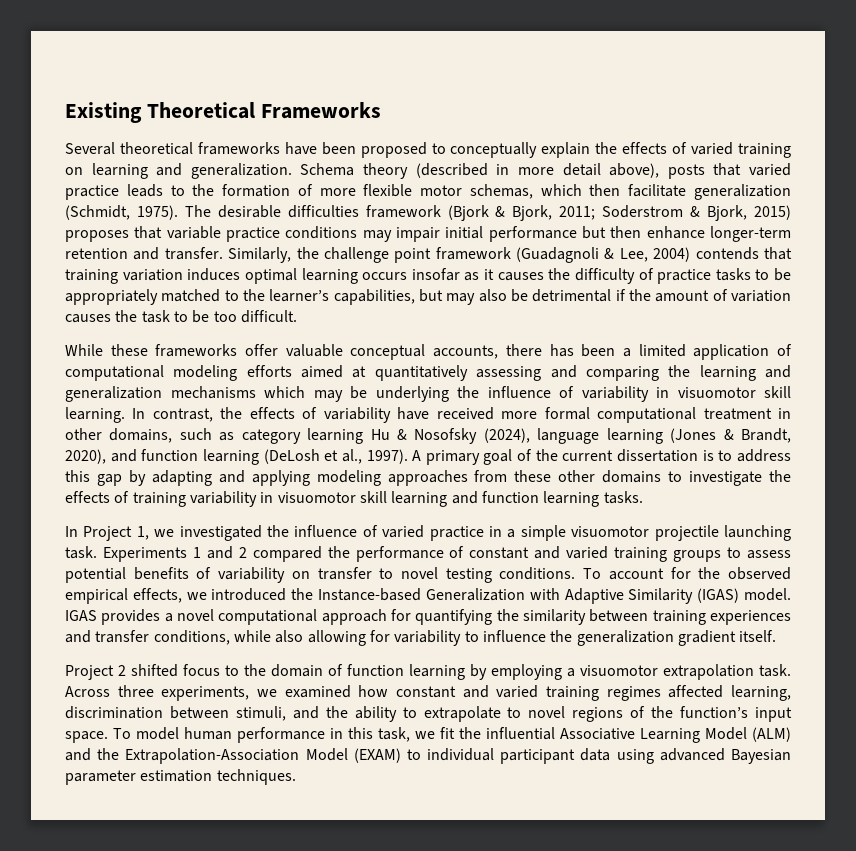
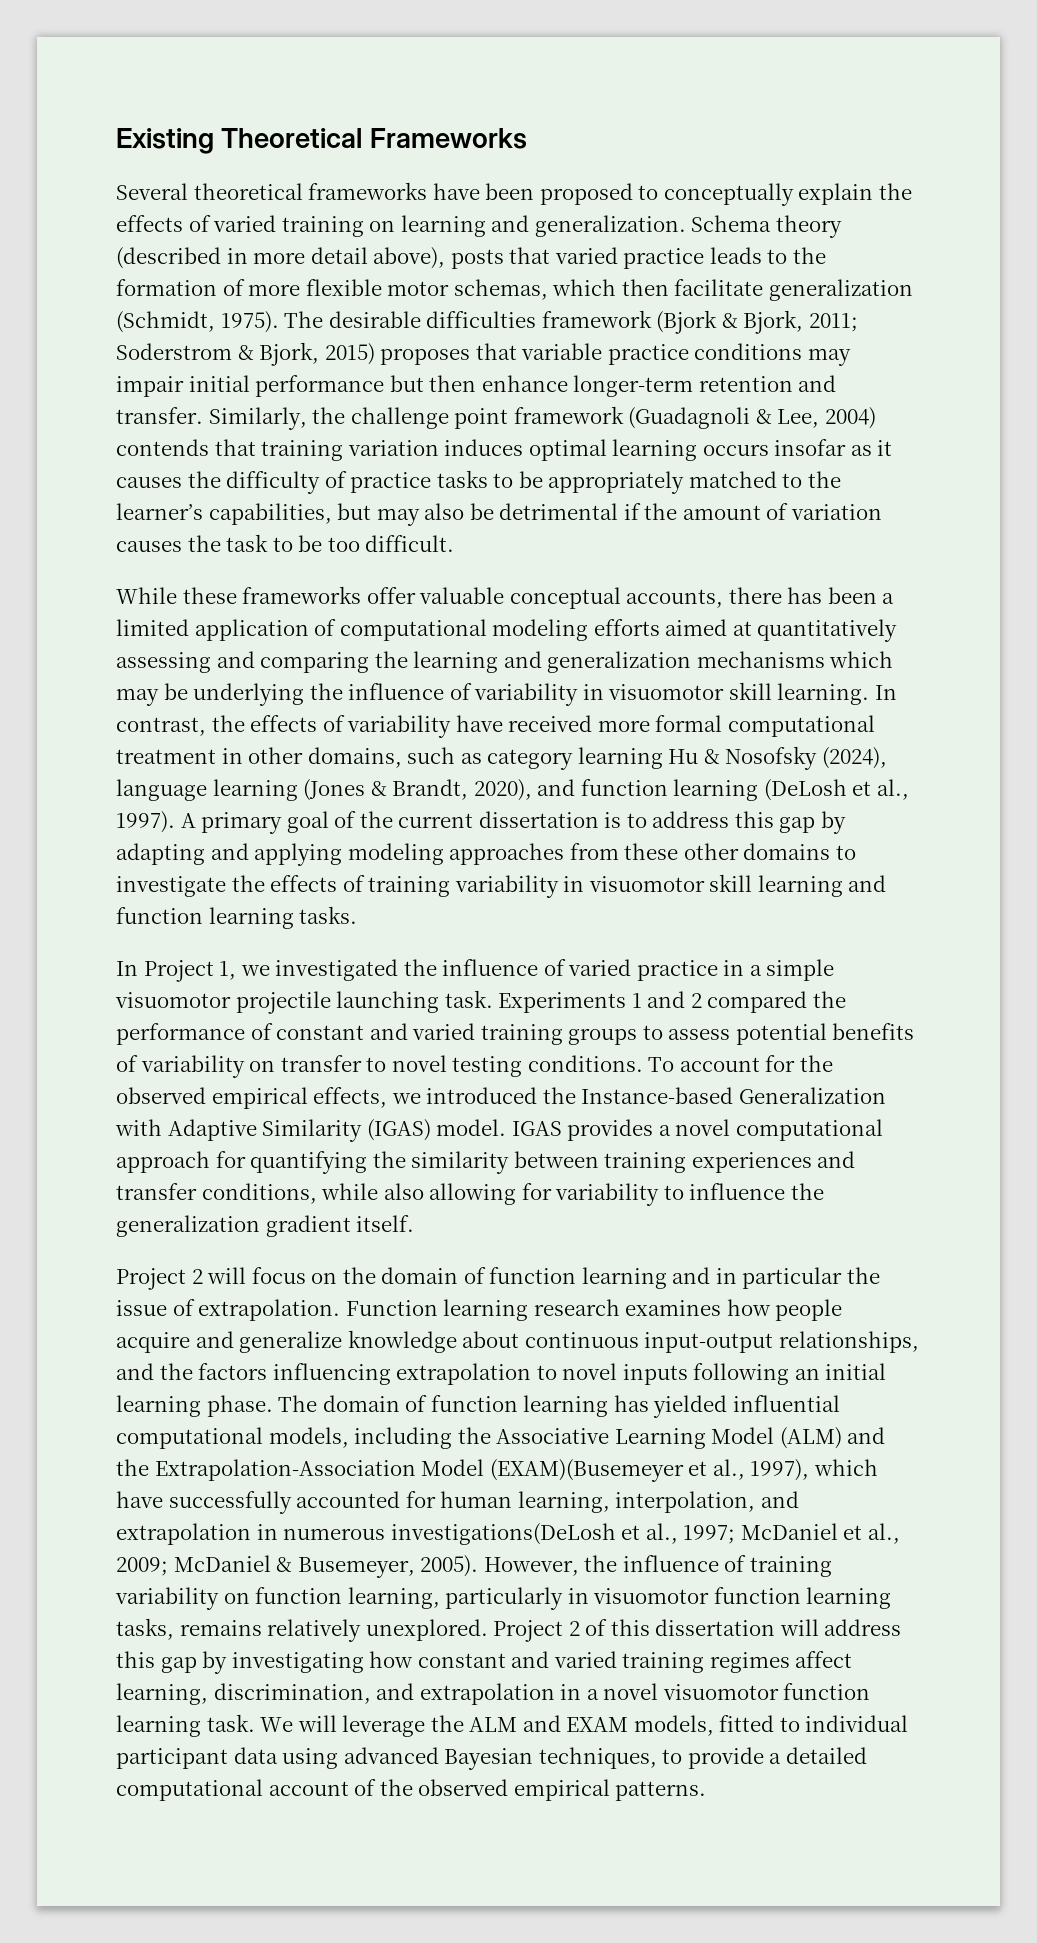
- Project 2 shifted focus to the domain of function learning by employing a visuomotor extrapolation task. Across three experiments, we examined how constant and varied training regimes affected learning, discrimination between stimuli, and the ability to extrapolate to novel regions of the function’s input space. To model human performance in this task, we fit the influential Associative Learning Model (ALM) and the Extrapolation-Association Model (EXAM) to individual participant data using advanced Bayesian parameter estimation techniques.
+ Project 2 will focus on the domain of function learning and in particular the issue of extrapolation. Function learning research examines how people acquire and generalize knowledge about continuous input-output relationships, and the factors influencing extrapolation to novel inputs following an initial learning phase. The domain of function learning has yielded influential computational models, including the Associative Learning Model (ALM) and the Extrapolation-Association Model (EXAM)(Busemeyer et al., 1997), which have successfully accounted for human learning, interpolation, and extrapolation in numerous investigations(DeLosh et al., 1997; McDaniel et al., 2009; McDaniel & Busemeyer, 2005). However, the influence of training variability on function learning, particularly in visuomotor function learning tasks, remains relatively unexplored. Project 2 of this dissertation will address this gap by investigating how constant and varied training regimes affect learning, discrimination, and extrapolation in a novel visuomotor function learning task. We will leverage the ALM and EXAM models, fitted to individual participant data using advanced Bayesian techniques, to provide a detailed computational account of the observed empirical patterns.

